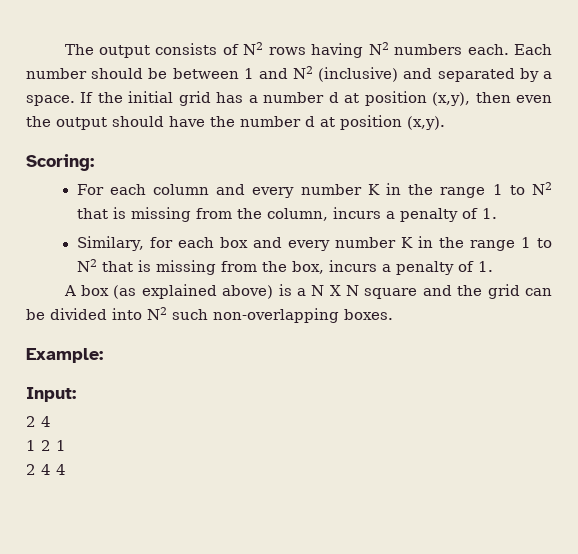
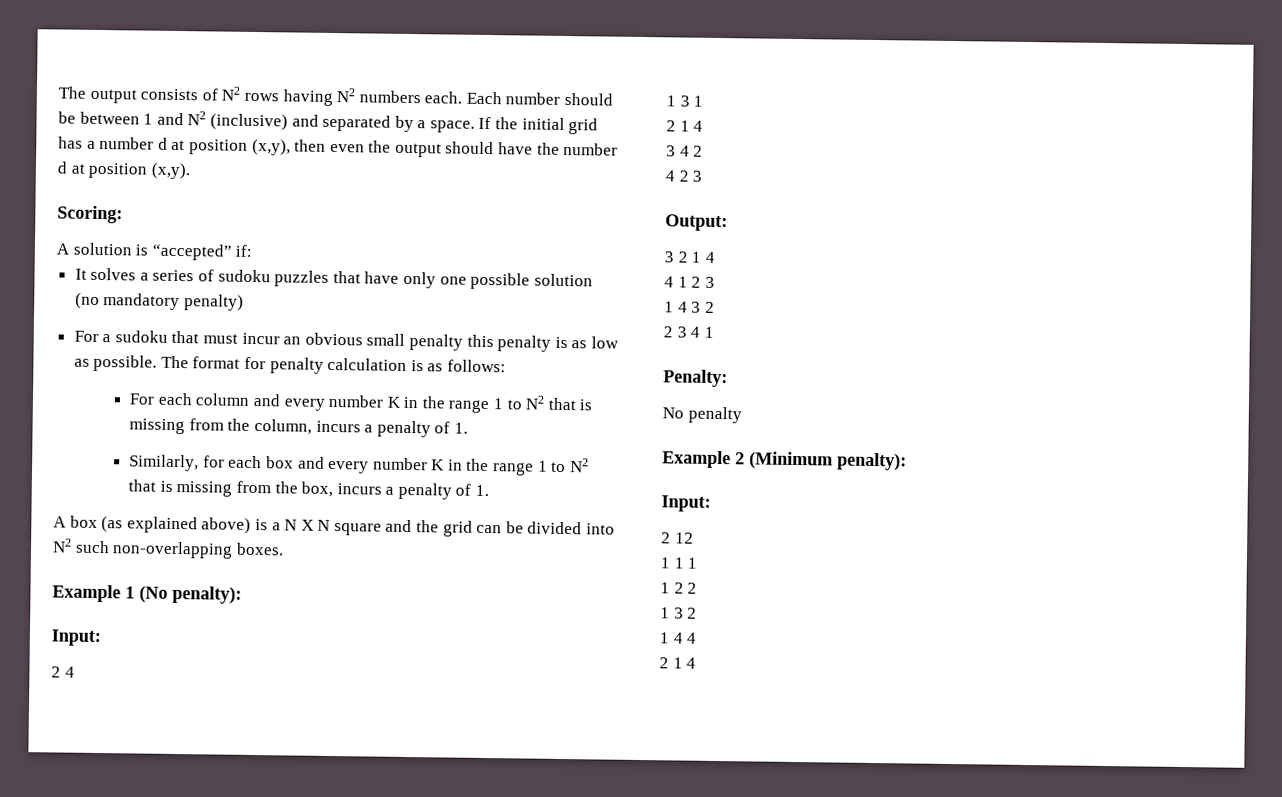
+ A solution is “accepted” if:
+ It solves a series of sudoku puzzles that have only one possible solution (no mandatory penalty)
+ For a sudoku that must incur an obvious small penalty this penalty is as low as possible. The format for penalty calculation is as follows:
- Similary, for each box and every number K in the range 1 to N2 that is missing from the box, incurs a penalty of 1.
+ Similarly, for each box and every number K in the range 1 to N2 that is missing from the box, incurs a penalty of 1.
- Example:
+ Example 1 (No penalty):
- 1 2 1
- 2 4 4
+ 1 3 1
+ 2 1 4
+ 3 4 2
+ 4 2 3
+ Output:
+ 3 2 1 4
+ 4 1 2 3
+ 1 4 3 2
+ 2 3 4 1
+ Penalty:
+ No penalty
+ Example 2 (Minimum penalty):
+ Input:
+ 2 12
+ 1 1 1
+ 1 2 2
+ 1 3 2
+ 1 4 4
+ 2 1 4

